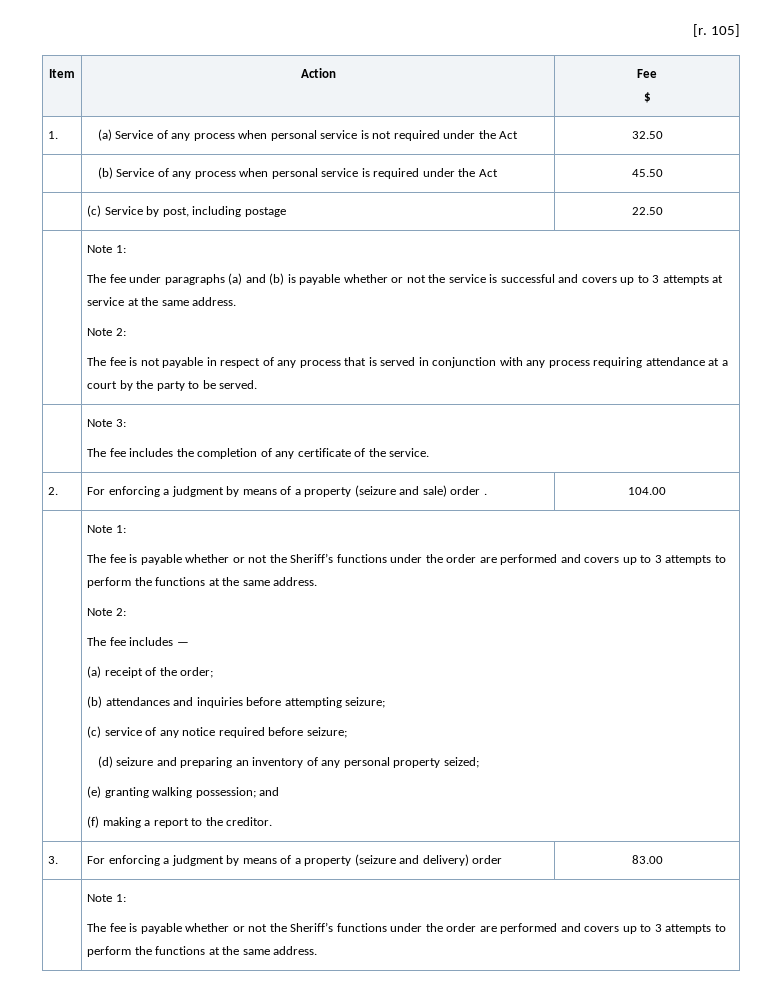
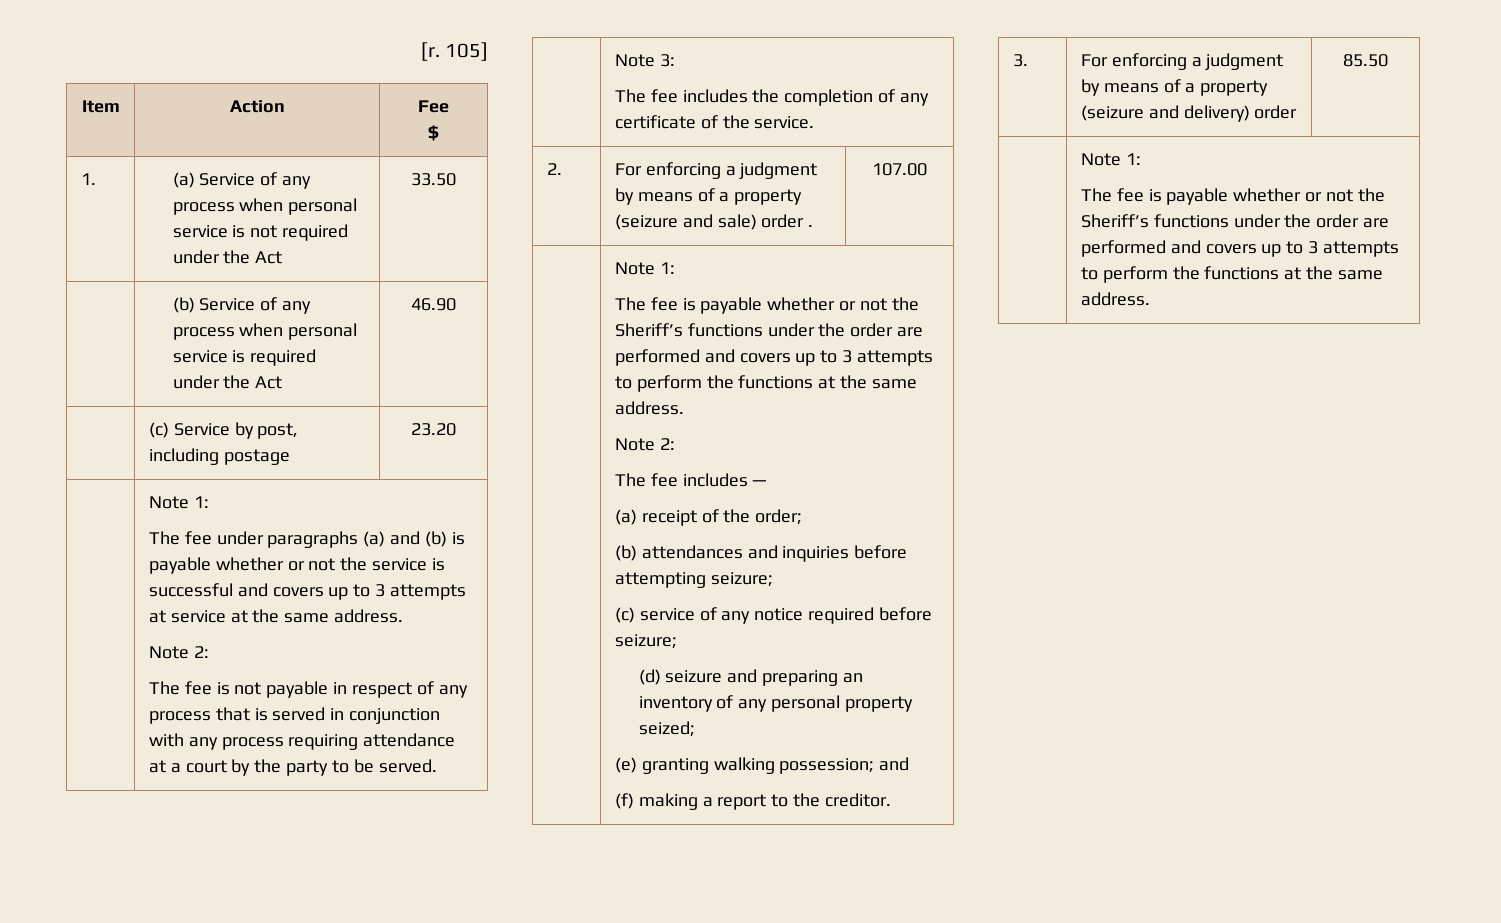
- 1. | (a) Service of any process when personal service is not required under the Act | 32.50
+ 1. | (a) Service of any process when personal service is not required under the Act | 33.50
- | (b) Service of any process when personal service is required under the Act | 45.50
+ | (b) Service of any process when personal service is required under the Act | 46.90
- | (c) Service by post, including postage | 22.50
+ | (c) Service by post, including postage | 23.20
- 2. | For enforcing a judgment by means of a property (seizure and sale) order . | 104.00
+ 2. | For enforcing a judgment by means of a property (seizure and sale) order . | 107.00
- 3. | For enforcing a judgment by means of a property (seizure and delivery) order | 83.00
+ 3. | For enforcing a judgment by means of a property (seizure and delivery) order | 85.50

